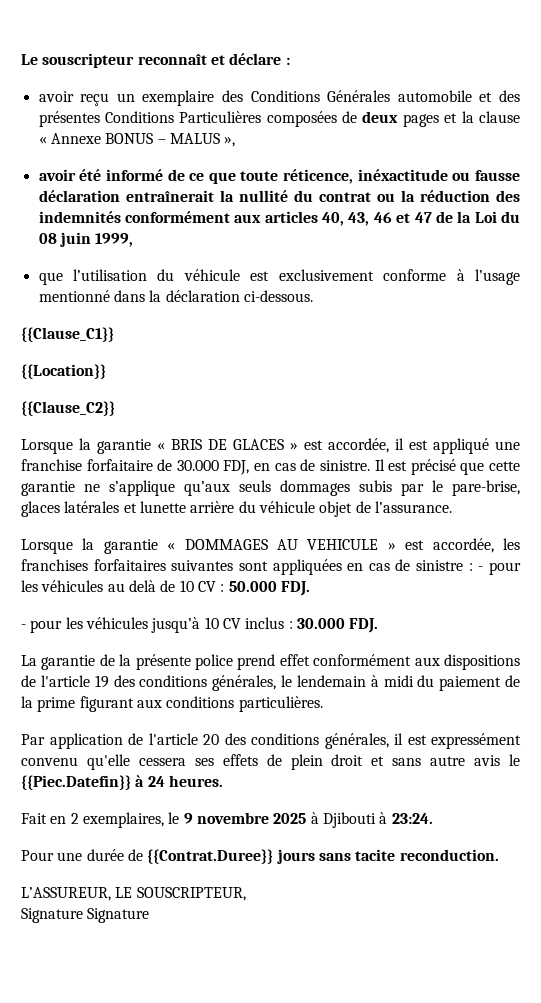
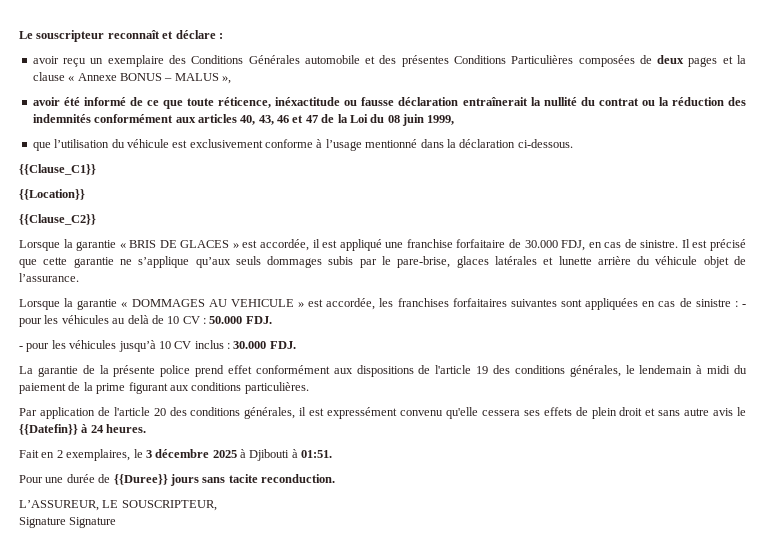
- Par application de l'article 20 des conditions générales, il est expressément convenu qu'elle cessera ses effets de plein droit et sans autre avis le {{Piec.Datefin}} à 24 heures.
+ Par application de l'article 20 des conditions générales, il est expressément convenu qu'elle cessera ses effets de plein droit et sans autre avis le {{Datefin}} à 24 heures.
- Fait en 2 exemplaires, le 9 novembre 2025 à Djibouti à 23:24.
+ Fait en 2 exemplaires, le 3 décembre 2025 à Djibouti à 01:51.
- Pour une durée de {{Contrat.Duree}} jours sans tacite reconduction.
+ Pour une durée de {{Duree}} jours sans tacite reconduction.

